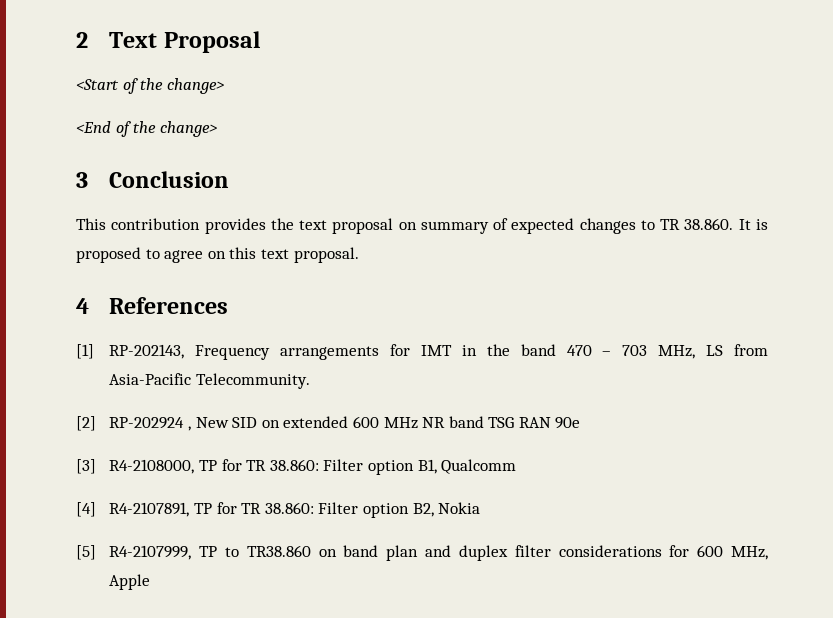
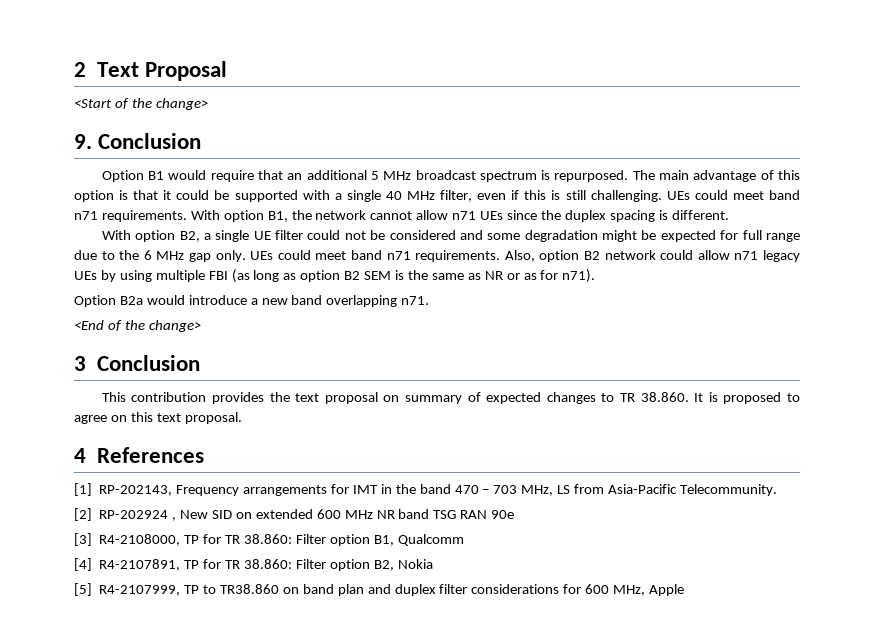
+ 9. Conclusion
+ Option B1 would require that an additional 5 MHz broadcast spectrum is repurposed. The main advantage of this option is that it could be supported with a single 40 MHz filter, even if this is still challenging. UEs could meet band n71 requirements. With option B1, the network cannot allow n71 UEs since the duplex spacing is different.
+ With option B2, a single UE filter could not be considered and some degradation might be expected for full range due to the 6 MHz gap only. UEs could meet band n71 requirements. Also, option B2 network could allow n71 legacy UEs by using multiple FBI (as long as option B2 SEM is the same as NR or as for n71).
+ Option B2a would introduce a new band overlapping n71.

